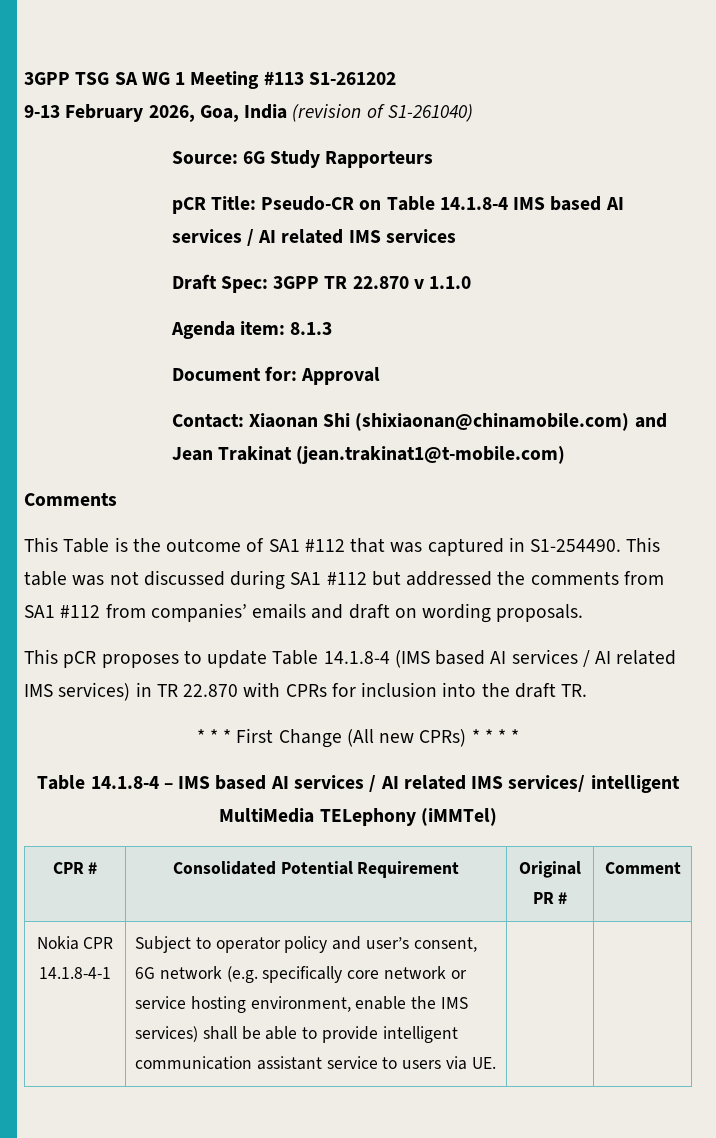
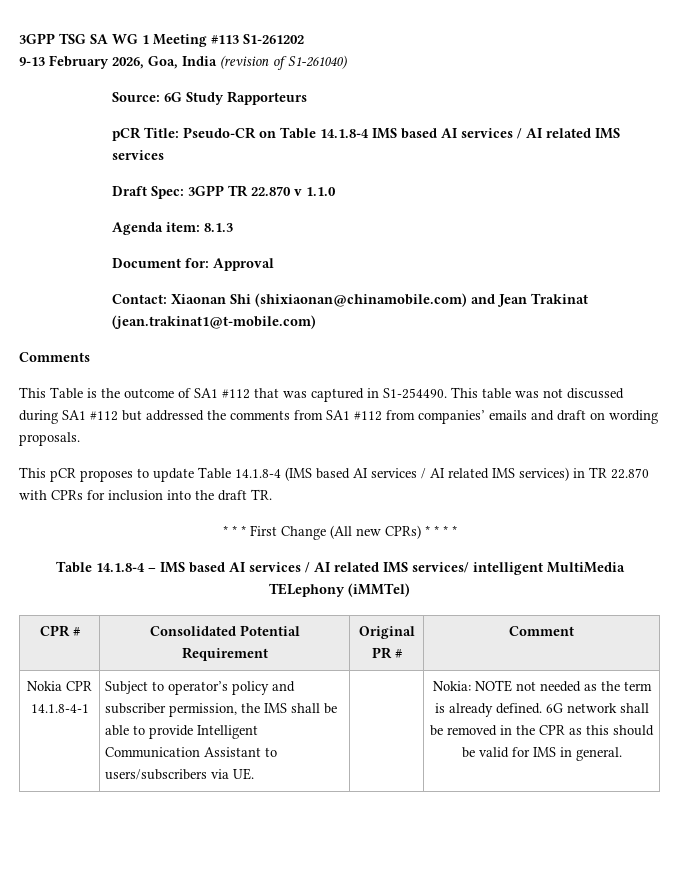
- Subject to operator policy and user’s consent, 6G network (e.g. specifically core network or service hosting environment, enable the IMS services) shall be able to provide intelligent communication assistant service to users via UE.
+ Subject to operator’s policy and subscriber permission, the IMS shall be able to provide Intelligent Communication Assistant to users/subscribers via UE. | | Nokia: NOTE not needed as the term is already defined. 6G network shall be removed in the CPR as this should be valid for IMS in general.

